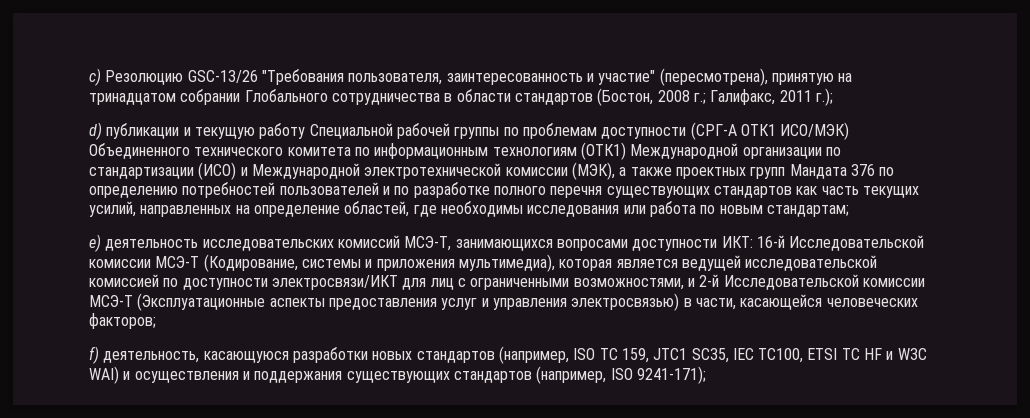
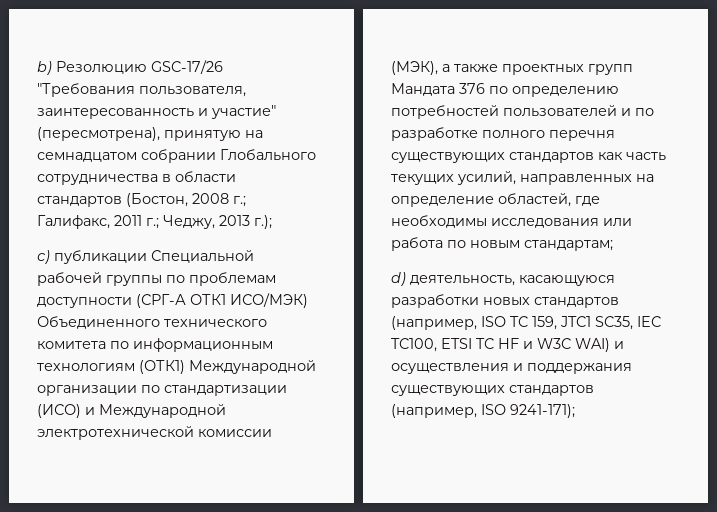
- c) Резолюцию GSC-13/26 "Требования пользователя, заинтересованность и участие" (пересмотрена), принятую на тринадцатом собрании Глобального сотрудничества в области стандартов (Бостон, 2008 г.;
+ b) Резолюцию GSC-17/26 "Требования пользователя, заинтересованность и участие" (пересмотрена), принятую на семнадцатом собрании Глобального сотрудничества в области стандартов (Бостон, 2008 г.;
- Галифакс, 2011 г.);
- d) публикации и текущую работу Специальной рабочей группы по проблемам доступности (СРГ-А ОТК1 ИСО/МЭК) Объединенного технического комитета по информационным технологиям (ОТК1) Международной организации по стандартизации (ИСО) и Международной электротехнической комиссии (МЭК), а также проектных групп Мандата 376 по определению потребностей пользователей и по разработке полного перечня существующих стандартов как часть текущих усилий, направленных на определение областей, где необходимы исследования или работа по новым стандартам;
+ Галифакс, 2011 г.; Чеджу, 2013 г.);
+ с) публикации Специальной рабочей группы по проблемам доступности (СРГ-А ОТК1 ИСО/МЭК) Объединенного технического комитета по информационным технологиям (ОТК1) Международной организации по стандартизации (ИСО) и Международной электротехнической комиссии (МЭК), а также проектных групп Мандата 376 по определению потребностей пользователей и по разработке полного перечня существующих стандартов как часть текущих усилий, направленных на определение областей, где необходимы исследования или работа по новым стандартам;
- e) деятельность исследовательских комиссий МСЭ-Т, занимающихся вопросами доступности ИКТ: 16-й Исследовательской комиссии МСЭ-Т (Кодирование, системы и приложения мультимедиа), которая является ведущей исследовательской комиссией по доступности электросвязи/ИКТ для лиц с ограниченными возможностями, и 2-й Исследовательской комиссии МСЭ-Т (Эксплуатационные аспекты предоставления услуг и управления электросвязью) в части, касающейся человеческих факторов;
- f) деятельность, касающуюся разработки новых стандартов (например, ISO TC 159, JTC1 SC35, IEC TC100, ETSI TC HF и W3C WAI) и осуществления и поддержания существующих стандартов (например, ISO 9241-171);
+ d) деятельность, касающуюся разработки новых стандартов (например, ISO TC 159, JTC1 SC35, IEC TC100, ETSI TC HF и W3C WAI) и осуществления и поддержания существующих стандартов (например, ISO 9241-171);

